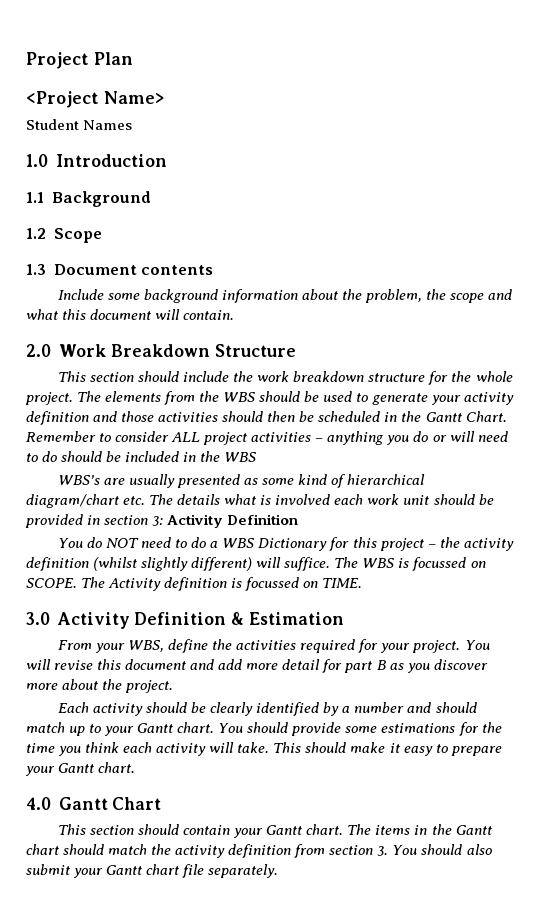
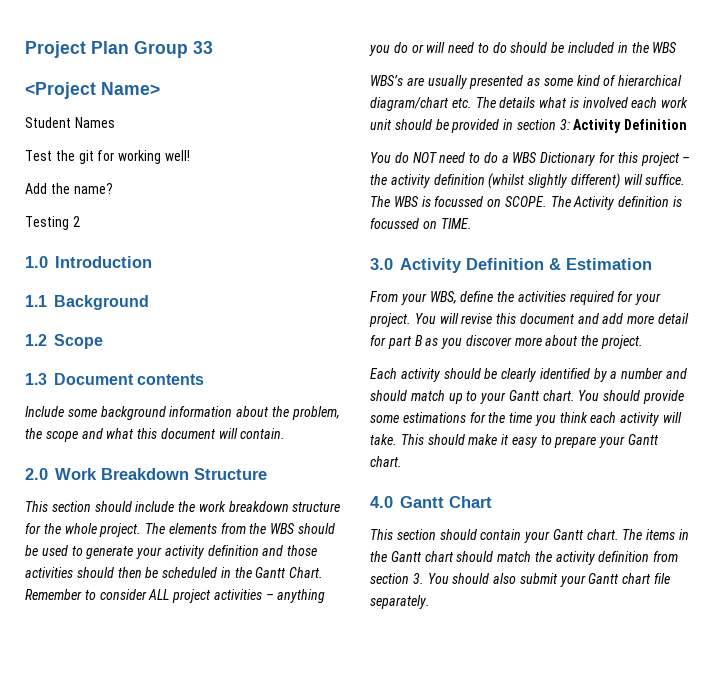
- Project Plan
+ Project Plan Group 33
+ Test the git for working well!
+ Add the name?
+ Testing 2

